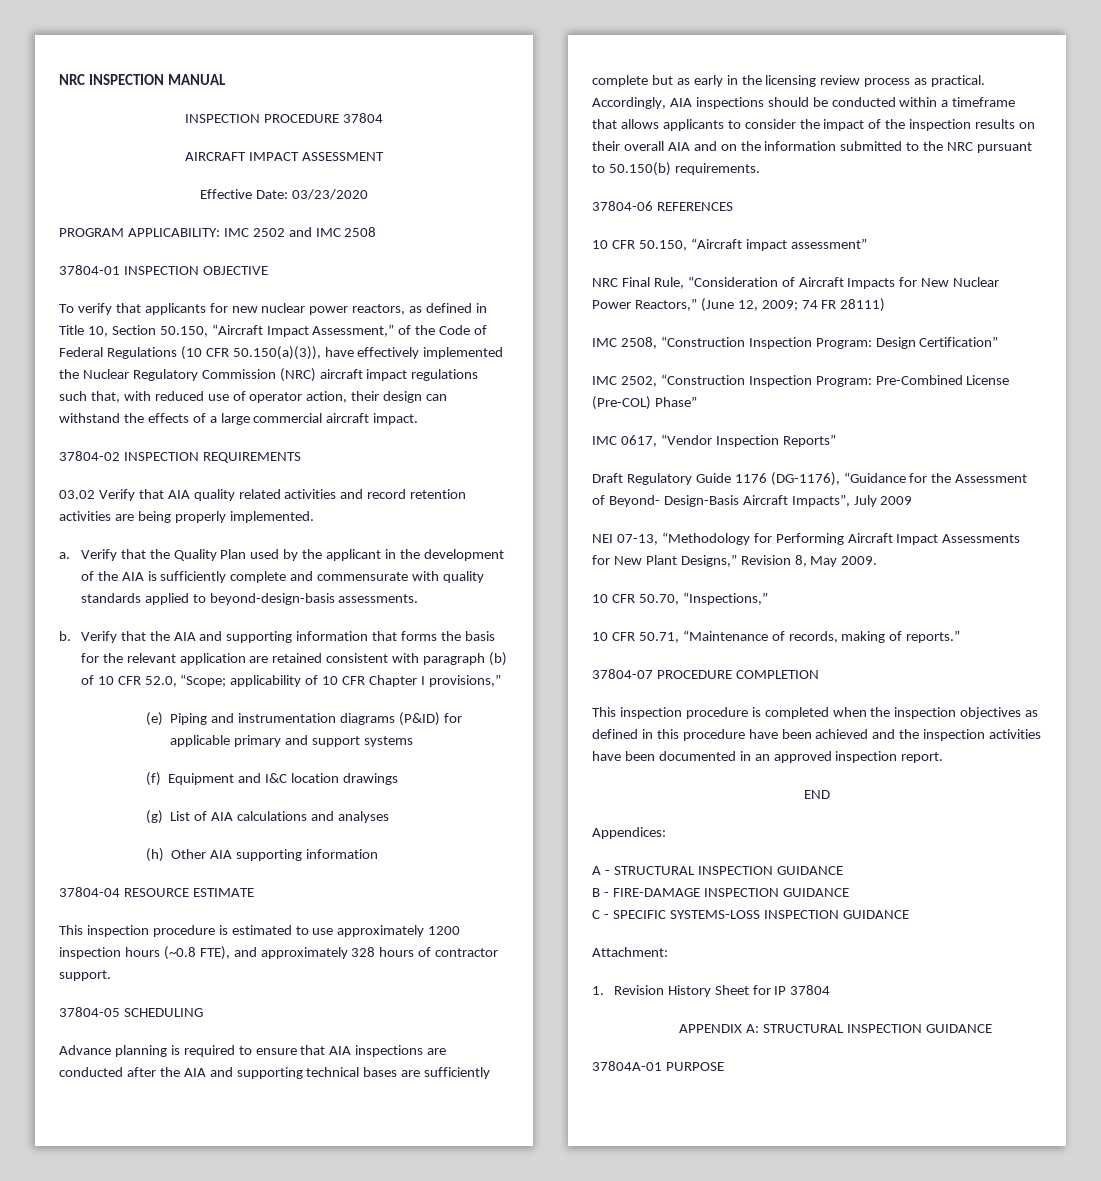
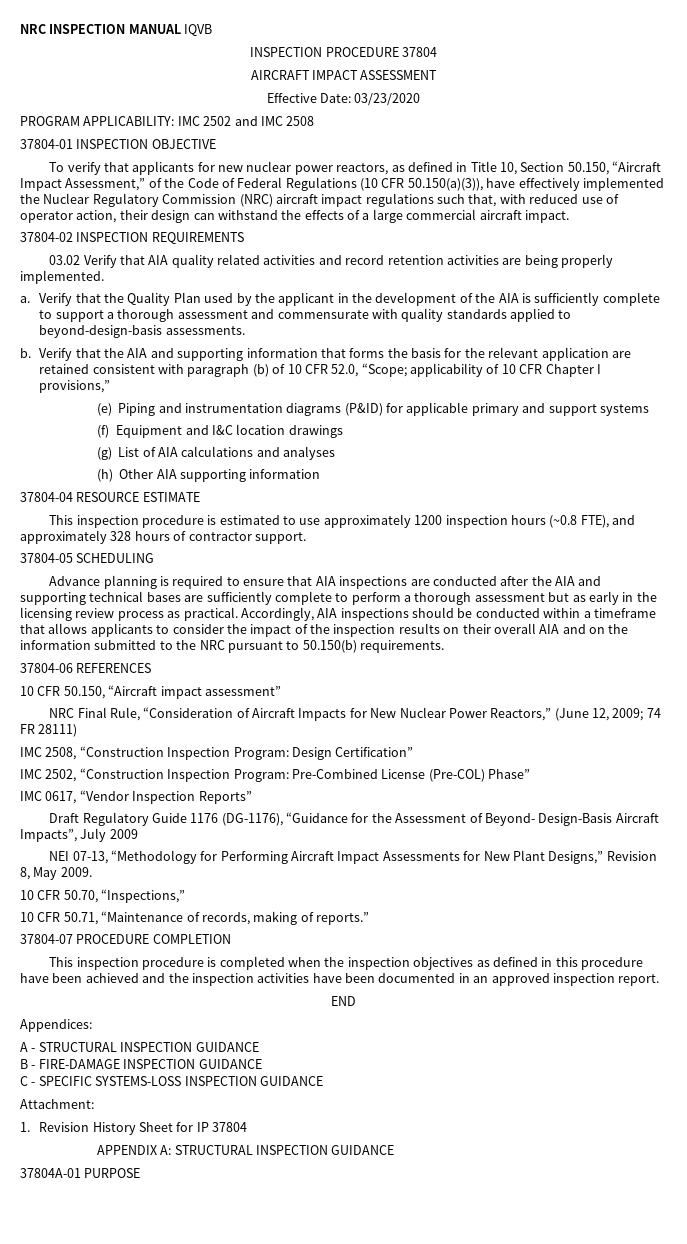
- NRC INSPECTION MANUAL
+ NRC INSPECTION MANUAL IQVB
- Verify that the Quality Plan used by the applicant in the development of the AIA is sufficiently complete and commensurate with quality standards applied to beyond-design-basis assessments.
+ Verify that the Quality Plan used by the applicant in the development of the AIA is sufficiently complete to support a thorough assessment and commensurate with quality standards applied to beyond-design-basis assessments.
- Advance planning is required to ensure that AIA inspections are conducted after the AIA and supporting technical bases are sufficiently complete but as early in the licensing review process as practical.
+ Advance planning is required to ensure that AIA inspections are conducted after the AIA and supporting technical bases are sufficiently complete to perform a thorough assessment but as early in the licensing review process as practical.

